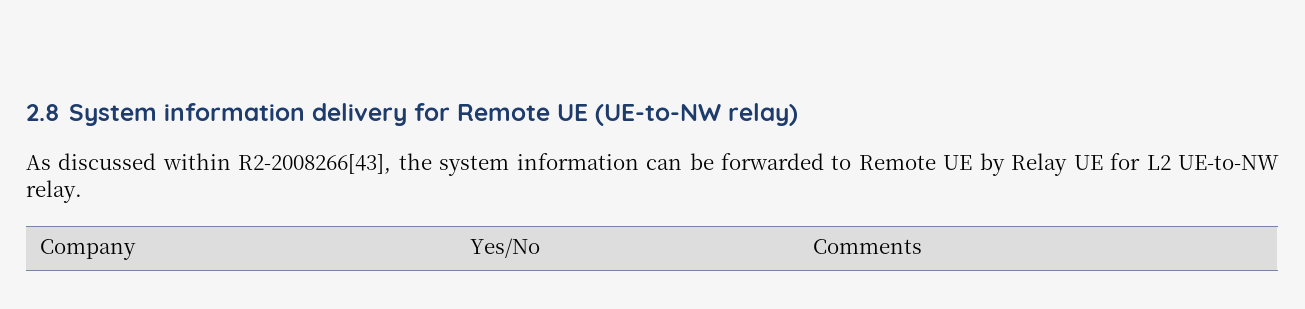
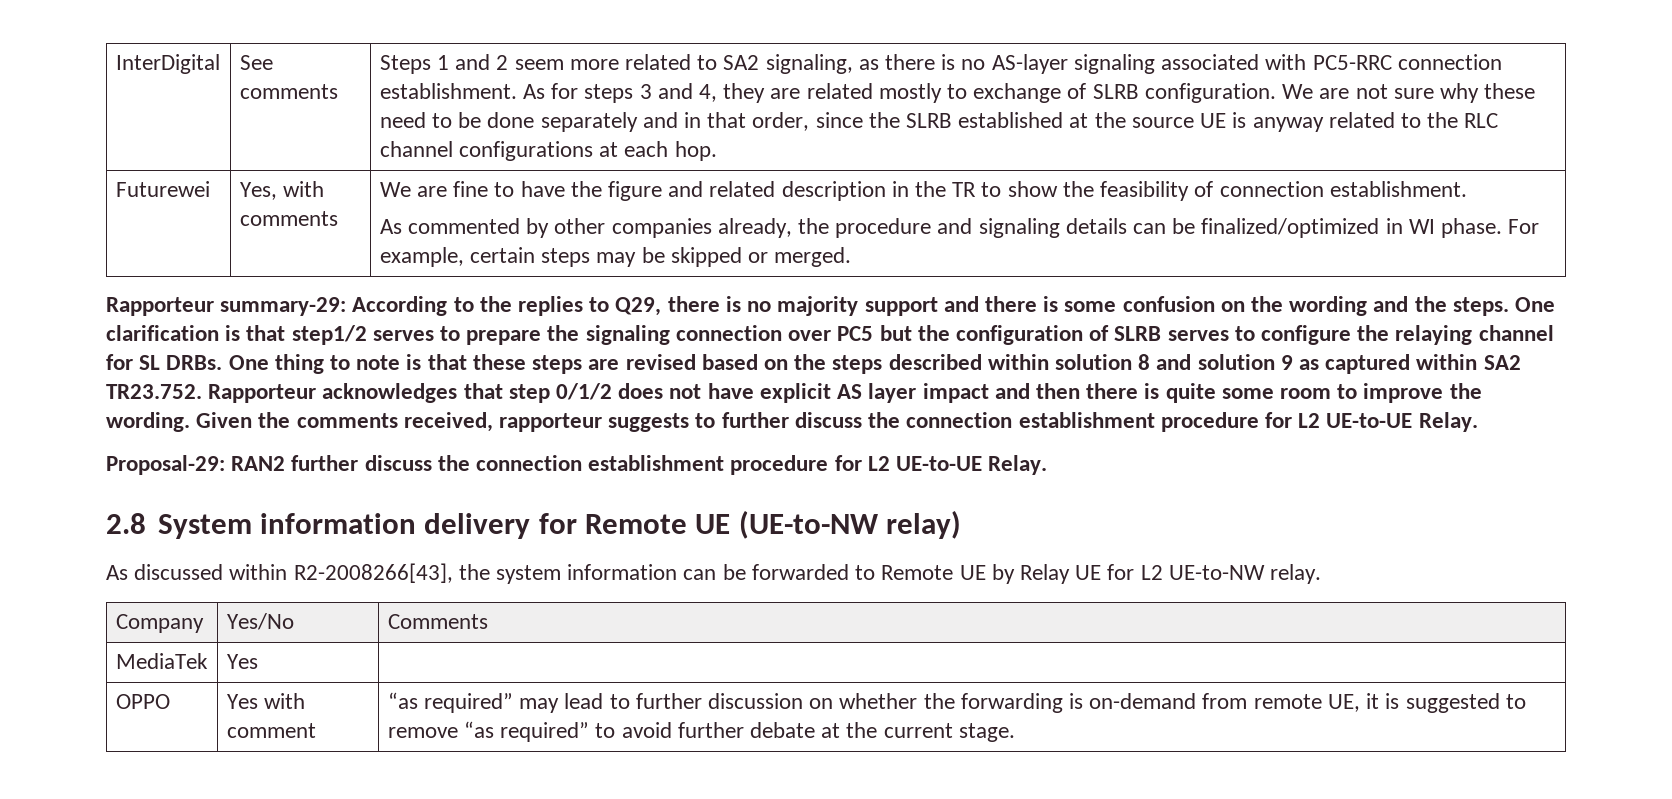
+ InterDigital | See comments | Steps 1 and 2 seem more related to SA2 signaling, as there is no AS-layer signaling associated with PC5-RRC connection establishment. As for steps 3 and 4, they are related mostly to exchange of SLRB configuration. We are not sure why these need to be done separately and in that order, since the SLRB established at the source UE is anyway related to the RLC channel configurations at each hop.
+ Futurewei | Yes, with comments | We are fine to have the figure and related description in the TR to show the feasibility of connection establishment.
+ As commented by other companies already, the procedure and signaling details can be finalized/optimized in WI phase. For example, certain steps may be skipped or merged.
+ Rapporteur summary-29: According to the replies to Q29, there is no majority support and there is some confusion on the wording and the steps. One clarification is that step1/2 serves to prepare the signaling connection over PC5 but the configuration of SLRB serves to configure the relaying channel for SL DRBs. One thing to note is that these steps are revised based on the steps described within solution 8 and solution 9 as captured within SA2 TR23.752. Rapporteur acknowledges that step 0/1/2 does not have explicit AS layer impact and then there is quite some room to improve the wording. Given the comments received, rapporteur suggests to further discuss the connection establishment procedure for L2 UE-to-UE Relay.
+ Proposal-29: RAN2 further discuss the connection establishment procedure for L2 UE-to-UE Relay.
+ MediaTek | Yes |
+ OPPO | Yes with comment | “as required” may lead to further discussion on whether the forwarding is on-demand from remote UE, it is suggested to remove “as required” to avoid further debate at the current stage.

